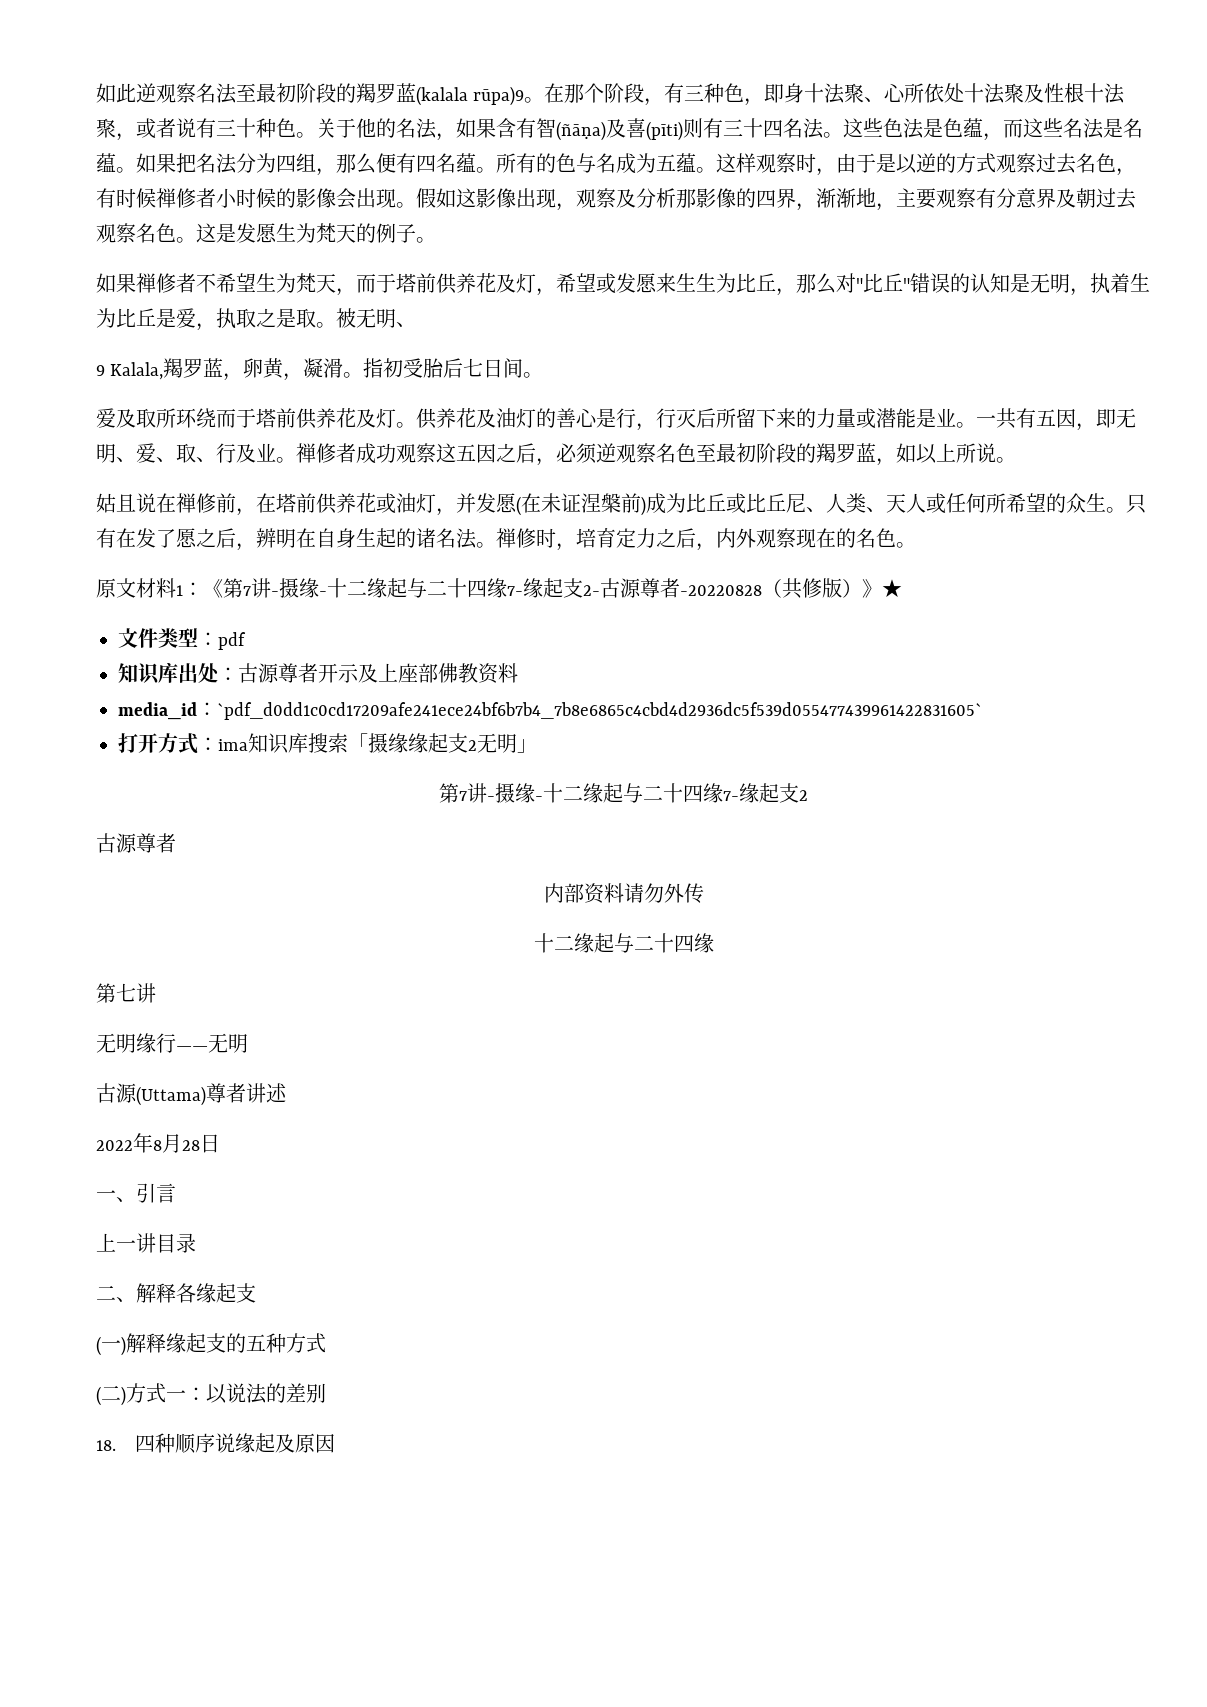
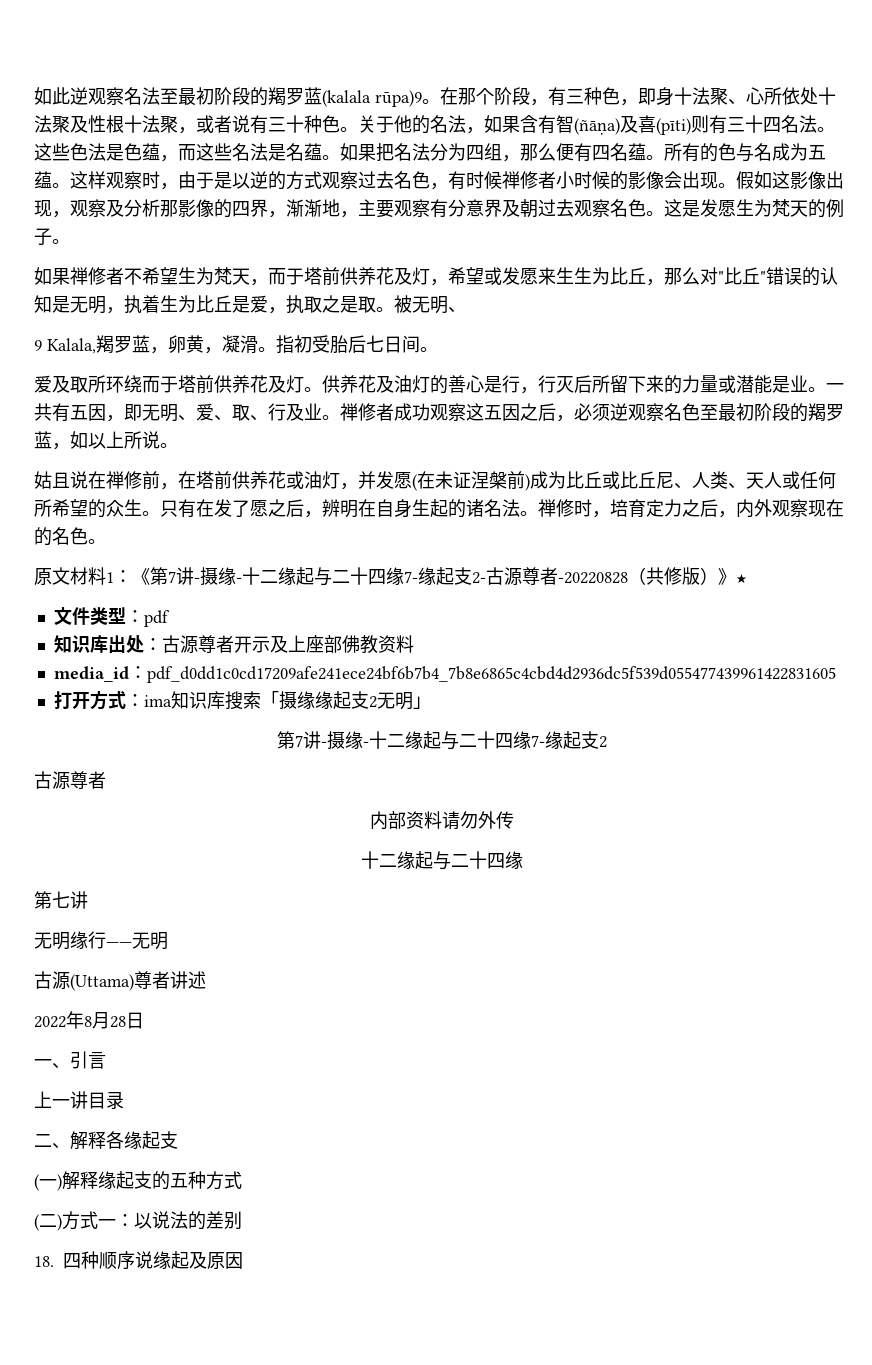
- media_id：`pdf_d0dd1c0cd17209afe241ece24bf6b7b4_7b8e6865c4cbd4d2936dc5f539d055477439961422831605`
+ media_id：pdf_d0dd1c0cd17209afe241ece24bf6b7b4_7b8e6865c4cbd4d2936dc5f539d055477439961422831605

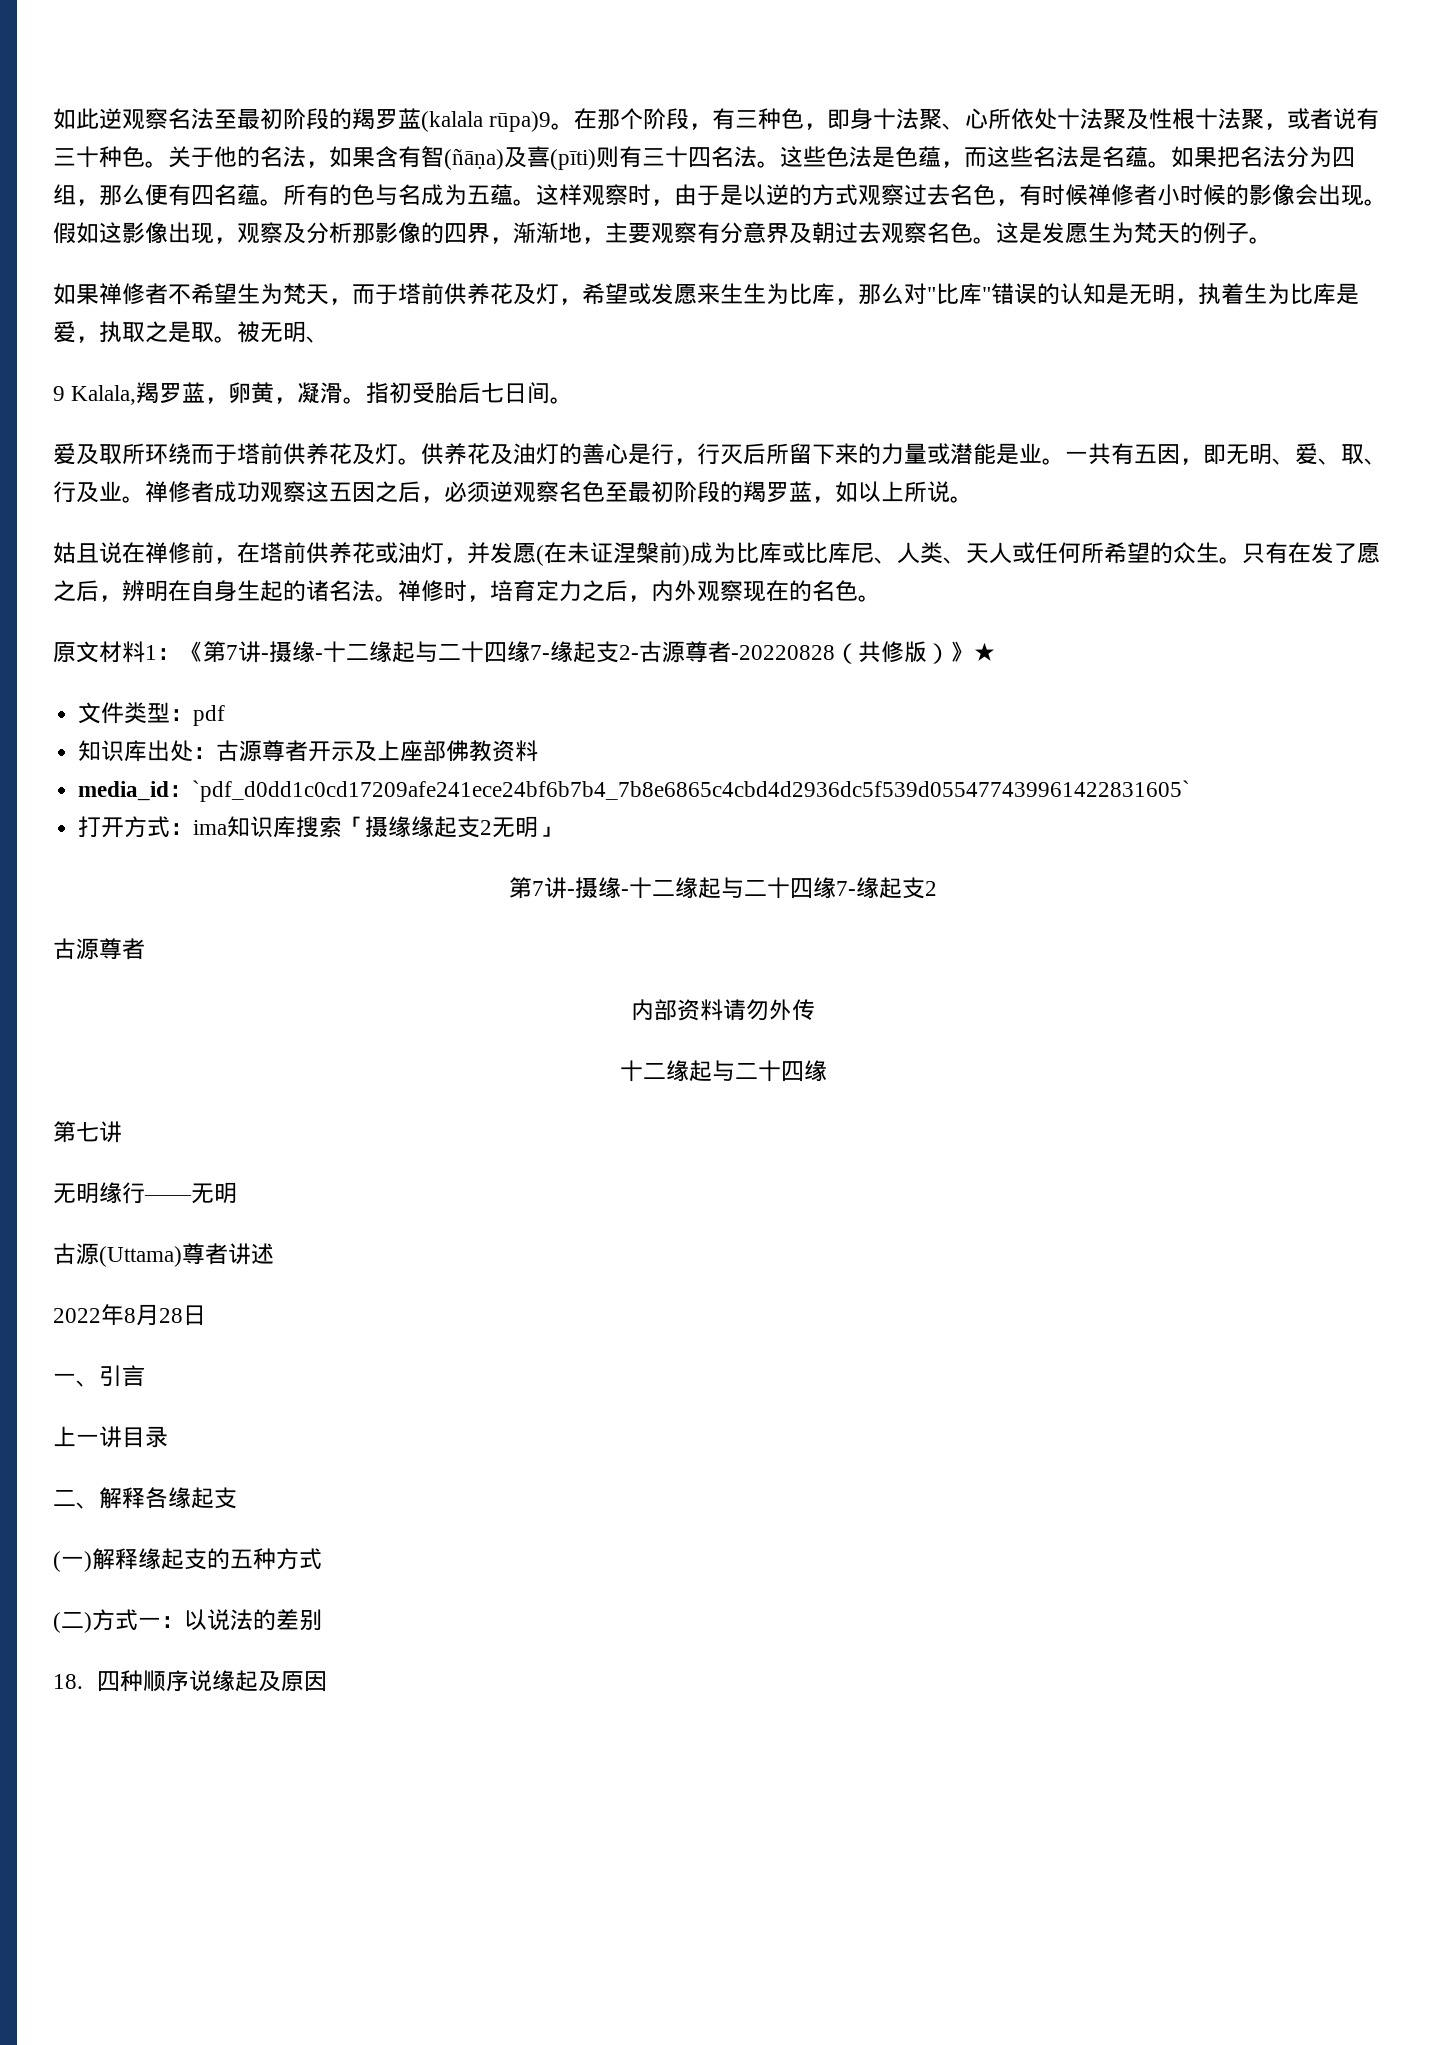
- 如果禅修者不希望生为梵天，而于塔前供养花及灯，希望或发愿来生生为比丘，那么对"比丘"错误的认知是无明，执着生为比丘是爱，执取之是取。
+ 如果禅修者不希望生为梵天，而于塔前供养花及灯，希望或发愿来生生为比库，那么对"比库"错误的认知是无明，执着生为比库是爱，执取之是取。
- 姑且说在禅修前，在塔前供养花或油灯，并发愿(在未证涅槃前)成为比丘或比丘尼、人类、天人或任何所希望的众生。
+ 姑且说在禅修前，在塔前供养花或油灯，并发愿(在未证涅槃前)成为比库或比库尼、人类、天人或任何所希望的众生。
- media_id：pdf_d0dd1c0cd17209afe241ece24bf6b7b4_7b8e6865c4cbd4d2936dc5f539d055477439961422831605
+ media_id：`pdf_d0dd1c0cd17209afe241ece24bf6b7b4_7b8e6865c4cbd4d2936dc5f539d055477439961422831605`

